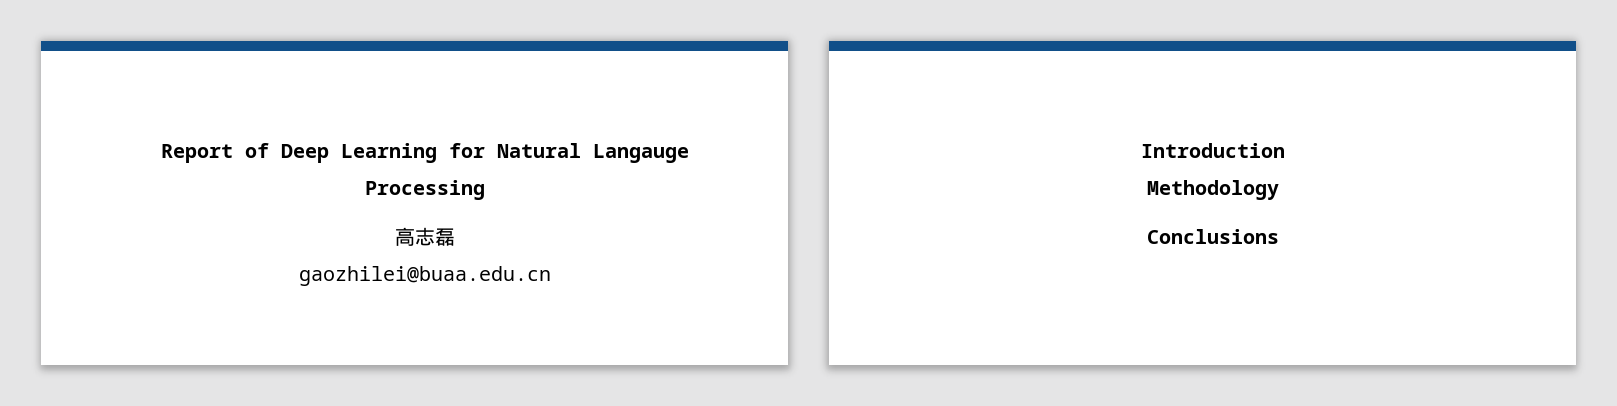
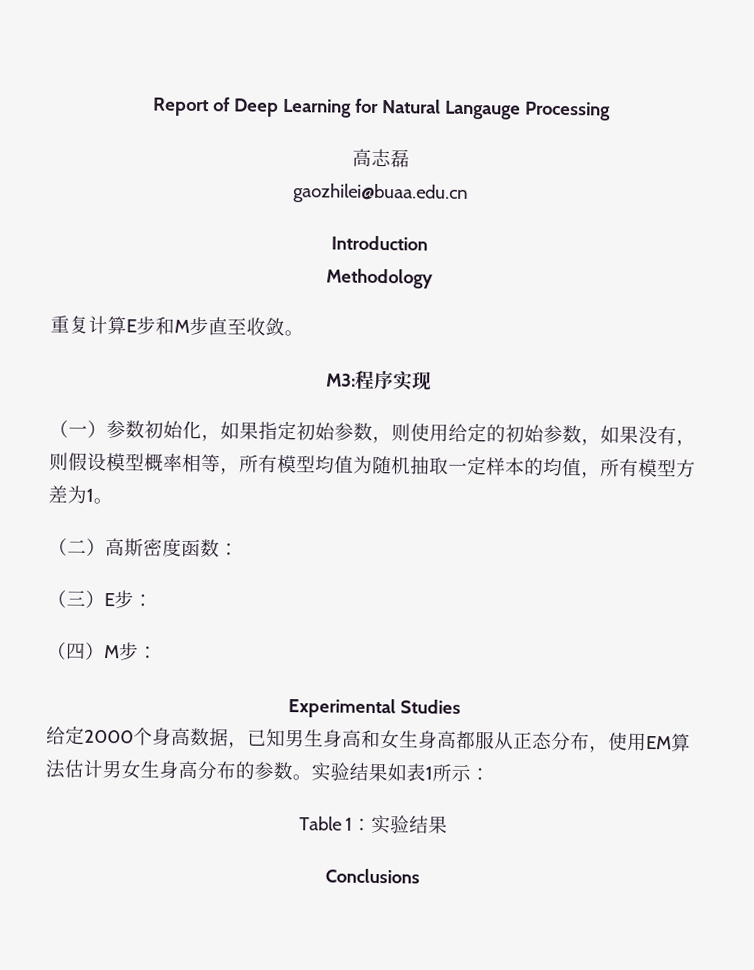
+ 重复计算E步和M步直至收敛。
+ M3:程序实现
+ （一）参数初始化，如果指定初始参数，则使用给定的初始参数，如果没有，则假设模型概率相等，所有模型均值为随机抽取一定样本的均值，所有模型方差为1。
+ （二）高斯密度函数：
+ （三）E步：
+ （四）M步：
+ Experimental Studies
+ 给定2000个身高数据，已知男生身高和女生身高都服从正态分布，使用EM算法估计男女生身高分布的参数。实验结果如表1所示：
+ Table 1：实验结果

